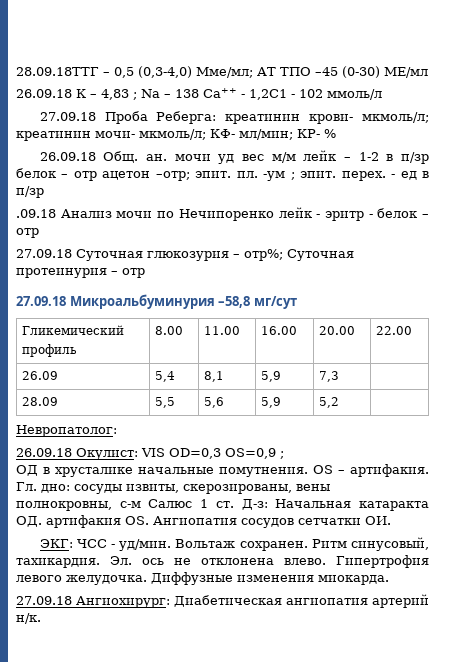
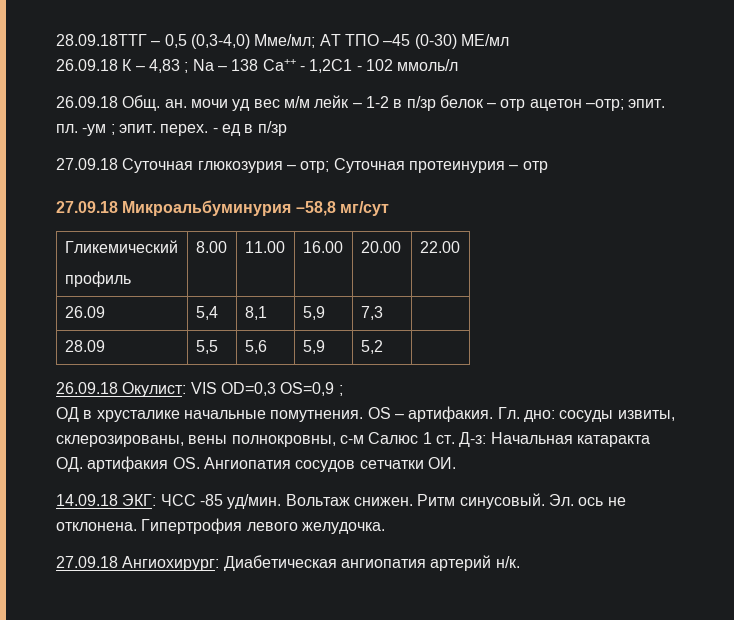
- 27.09.18 Проба Реберга: креатинин крови- мкмоль/л; креатинин мочи- мкмоль/л; КФ- мл/мин; КР- %
- .09.18 Анализ мочи по Нечипоренко лейк - эритр - белок – отр
- 27.09.18 Суточная глюкозурия – отр%; Суточная протеинурия – отр
+ 27.09.18 Суточная глюкозурия – отр; Суточная протеинурия – отр
- Невропатолог:
- Гл. дно: сосуды извиты, скерозированы, вены полнокровны, с-м Салюс 1 ст. Д-з: Начальная катаракта ОД. артифакия OS. Ангиопатия сосудов сетчатки ОИ.
+ Гл. дно: сосуды извиты, склерозированы, вены полнокровны, с-м Салюс 1 ст. Д-з: Начальная катаракта ОД. артифакия OS. Ангиопатия сосудов сетчатки ОИ.
- ЭКГ: ЧСС - уд/мин.
+ 14.09.18 ЭКГ: ЧСС -85 уд/мин.
- Вольтаж сохранен. Ритм синусовый, тахикардия.
+ Вольтаж снижен. Ритм синусовый.
- Эл. ось не отклонена влево.
+ Эл. ось не отклонена.
- Диффузные изменения миокарда.

